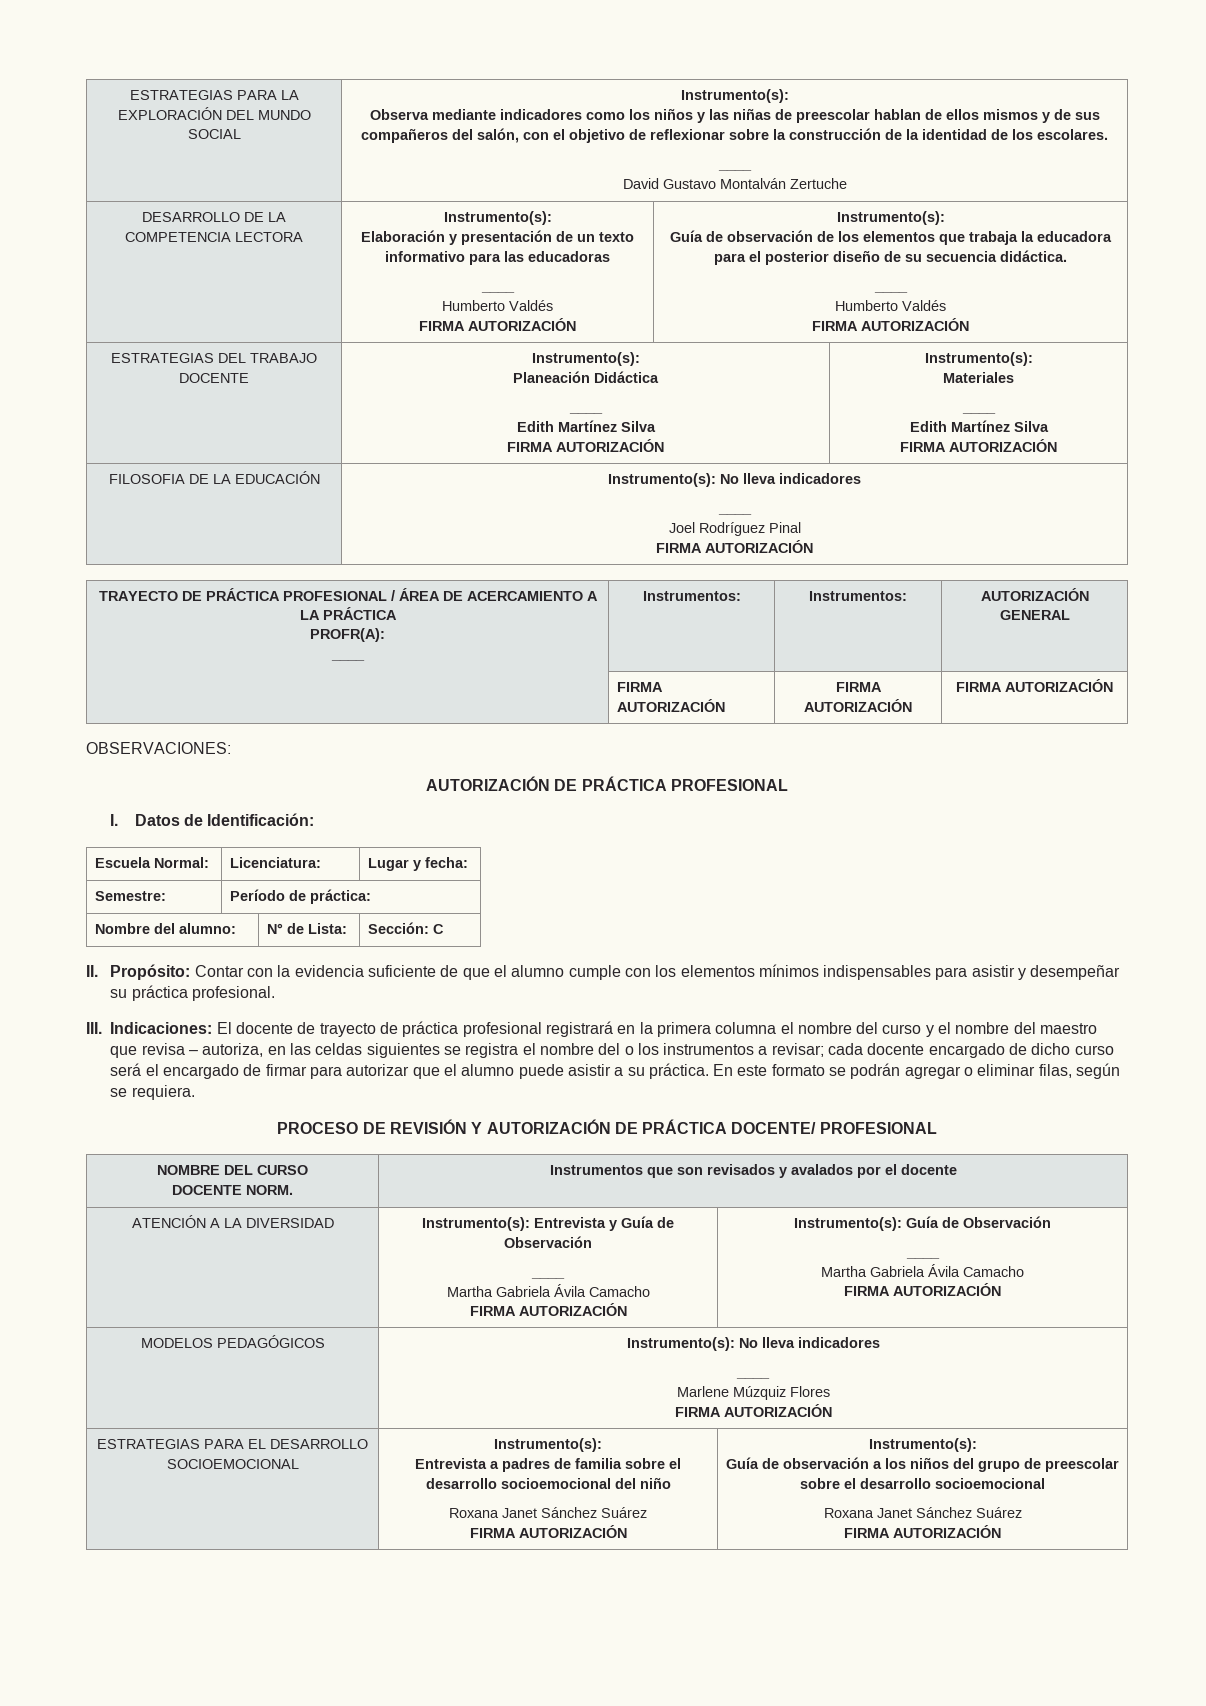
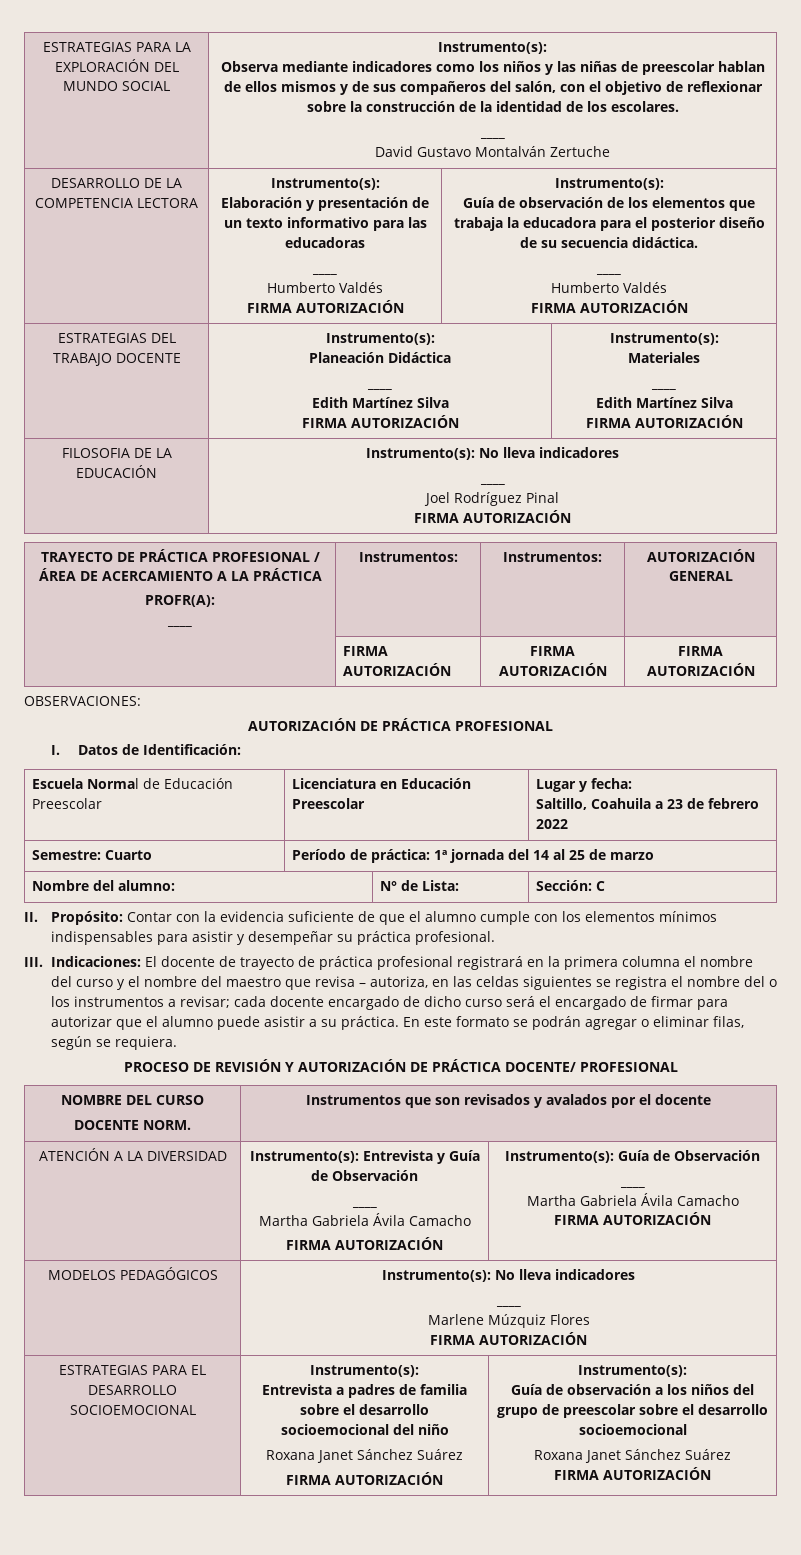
- Escuela Normal: | Licenciatura: | Lugar y fecha:
+ Escuela Normal de Educación Preescolar | Licenciatura en Educación Preescolar | Lugar y fecha:
+ Saltillo, Coahuila a 23 de febrero 2022
- Semestre: | Período de práctica:
+ Semestre: Cuarto | Período de práctica: 1ª jornada del 14 al 25 de marzo

